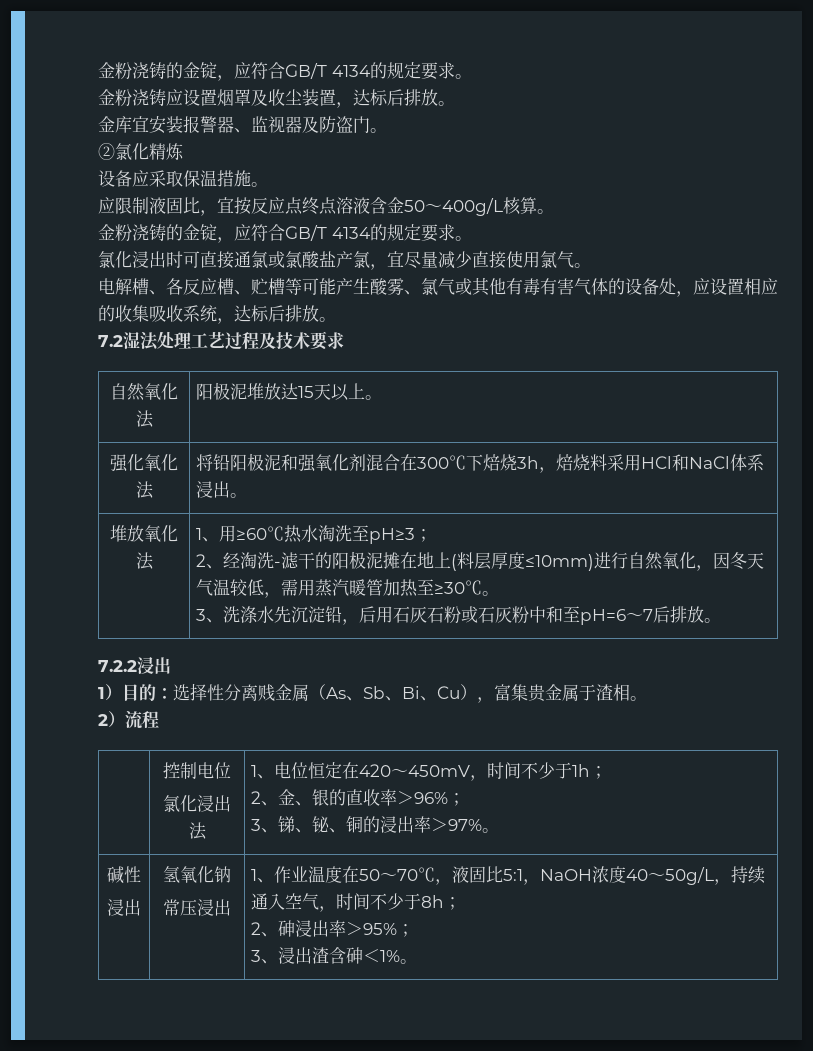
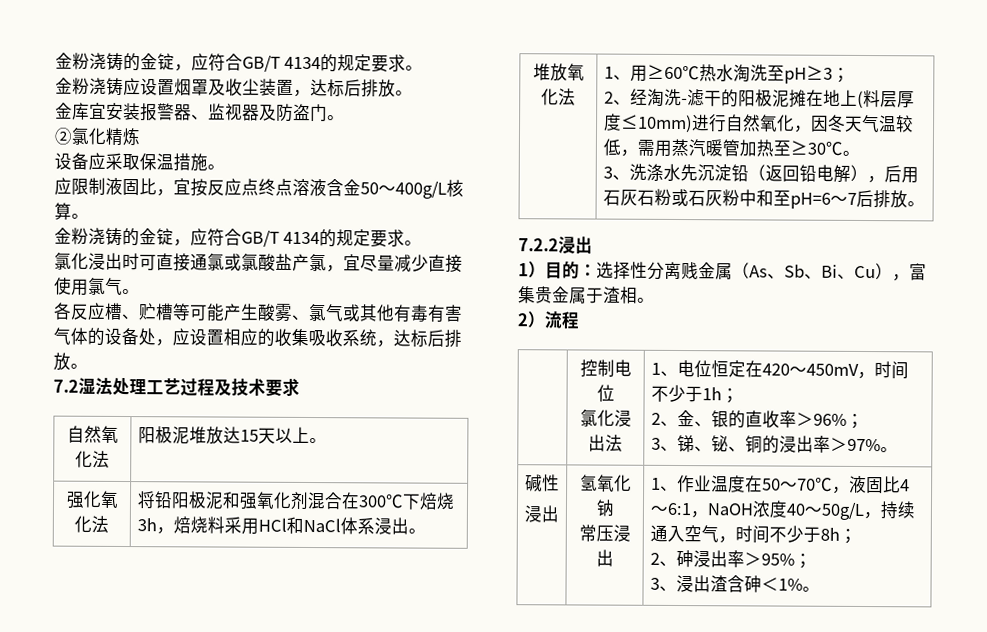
- 电解槽、各反应槽、贮槽等可能产生酸雾、氯气或其他有毒有害气体的设备处，应设置相应的收集吸收系统，达标后排放。
+ 各反应槽、贮槽等可能产生酸雾、氯气或其他有毒有害气体的设备处，应设置相应的收集吸收系统，达标后排放。
- 3、洗涤水先沉淀铅，后用石灰石粉或石灰粉中和至pH=6～7后排放。
+ 3、洗涤水先沉淀铅（返回铅电解），后用石灰石粉或石灰粉中和至pH=6～7后排放。
- 1、作业温度在50～70℃，液固比5:1，NaOH浓度40～50g/L，持续通入空气，时间不少于8h；
+ 1、作业温度在50～70℃，液固比4～6:1，NaOH浓度40～50g/L，持续通入空气，时间不少于8h；

